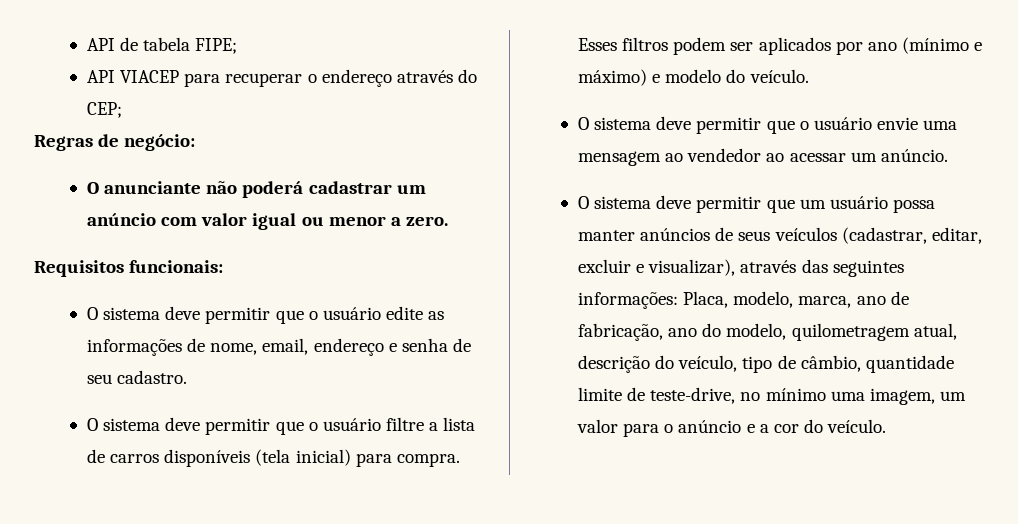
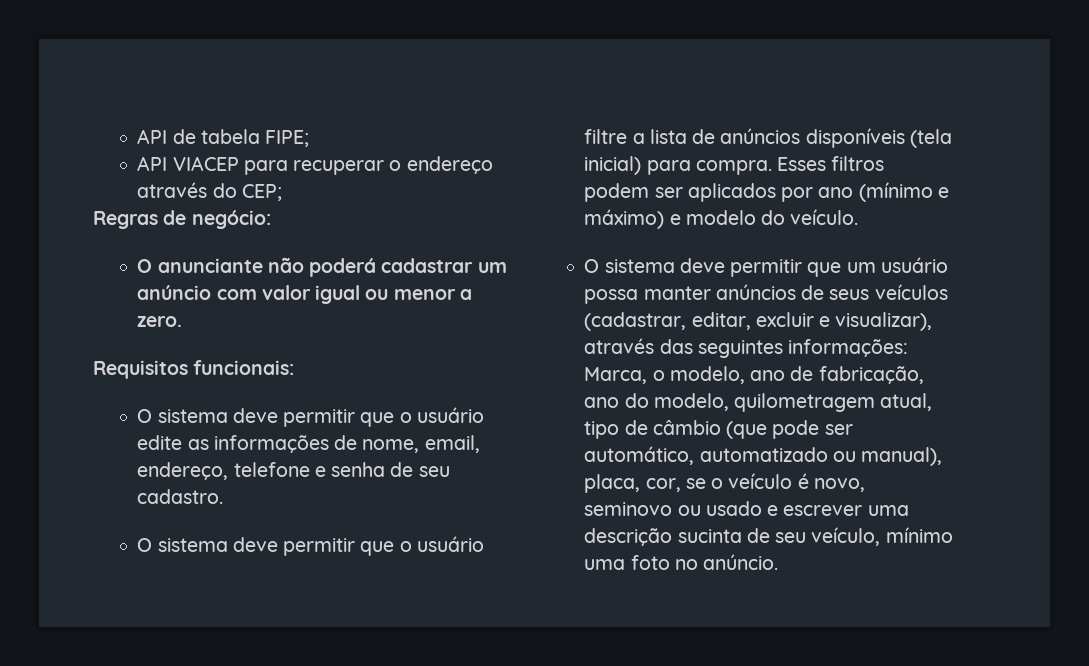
- O sistema deve permitir que o usuário edite as informações de nome, email, endereço e senha de seu cadastro.
+ O sistema deve permitir que o usuário edite as informações de nome, email, endereço, telefone e senha de seu cadastro.
- O sistema deve permitir que o usuário filtre a lista de carros disponíveis (tela inicial) para compra.
+ O sistema deve permitir que o usuário filtre a lista de anúncios disponíveis (tela inicial) para compra.
- O sistema deve permitir que o usuário envie uma mensagem ao vendedor ao acessar um anúncio.
- O sistema deve permitir que um usuário possa manter anúncios de seus veículos (cadastrar, editar, excluir e visualizar), através das seguintes informações: Placa, modelo, marca, ano de fabricação, ano do modelo, quilometragem atual, descrição do veículo, tipo de câmbio, quantidade limite de teste-drive, no mínimo uma imagem, um valor para o anúncio e a cor do veículo.
+ O sistema deve permitir que um usuário possa manter anúncios de seus veículos (cadastrar, editar, excluir e visualizar), através das seguintes informações: Marca, o modelo, ano de fabricação, ano do modelo, quilometragem atual, tipo de câmbio (que pode ser automático, automatizado ou manual), placa, cor, se o veículo é novo, seminovo ou usado e escrever uma descrição sucinta de seu veículo, mínimo uma foto no anúncio.

